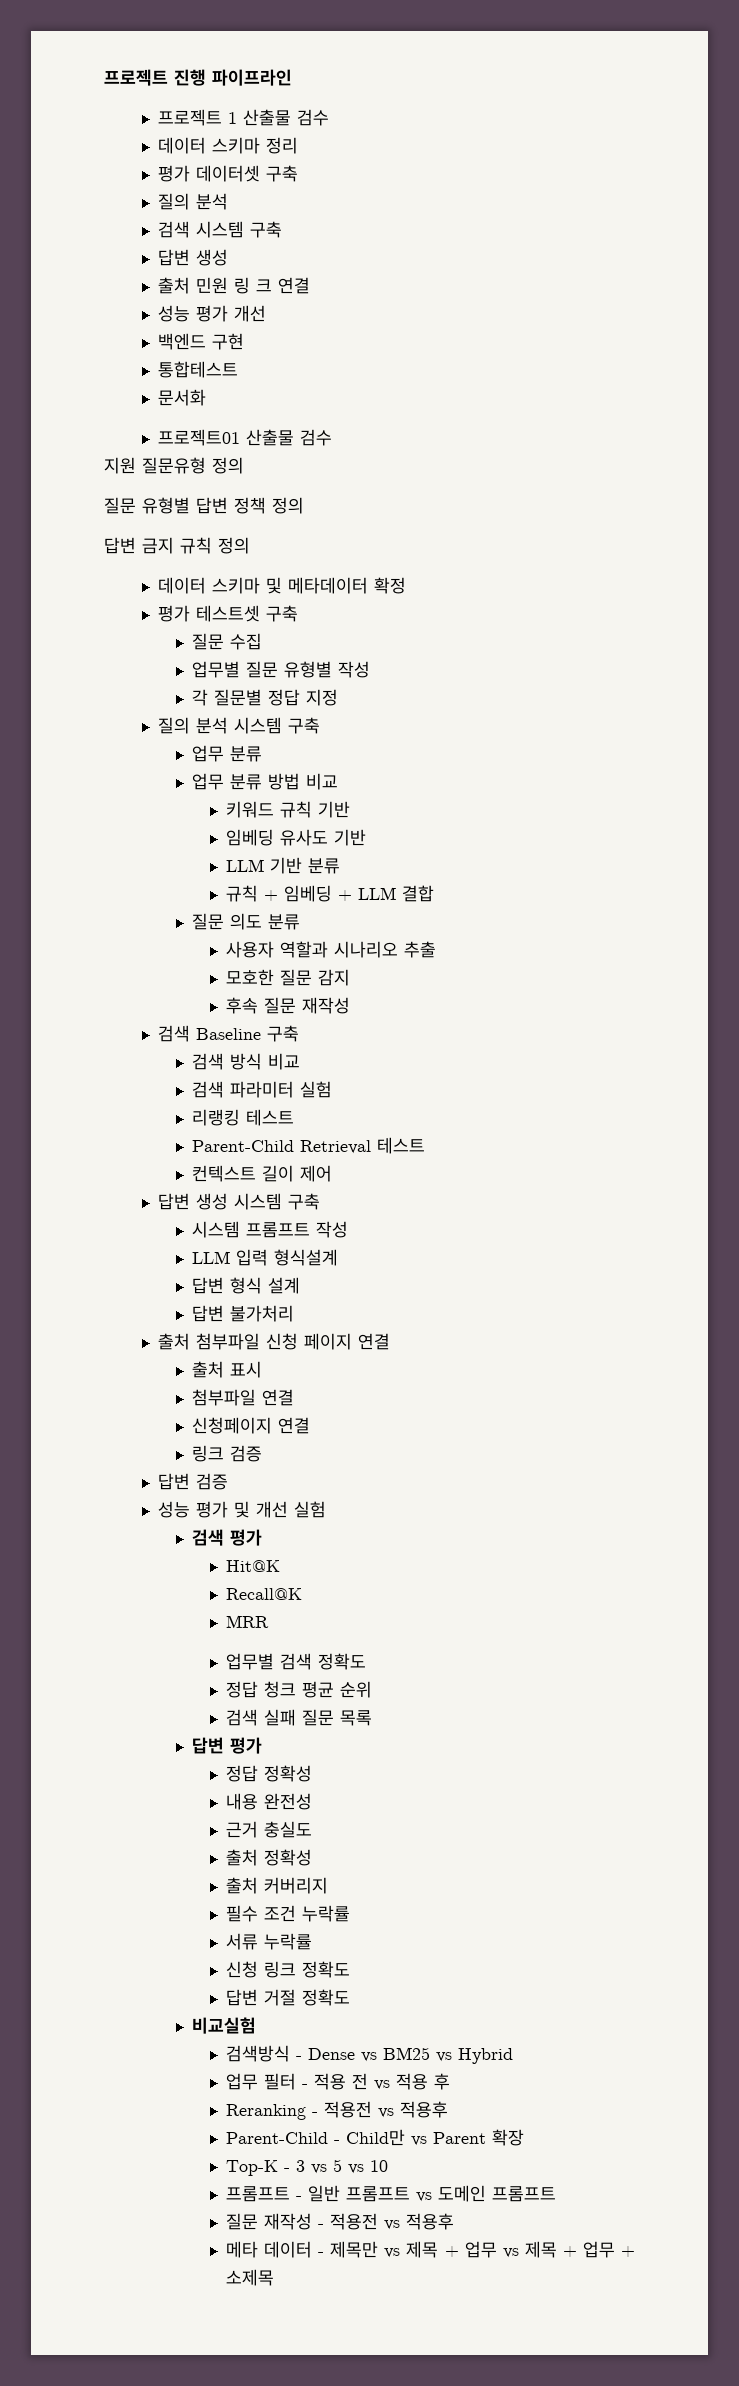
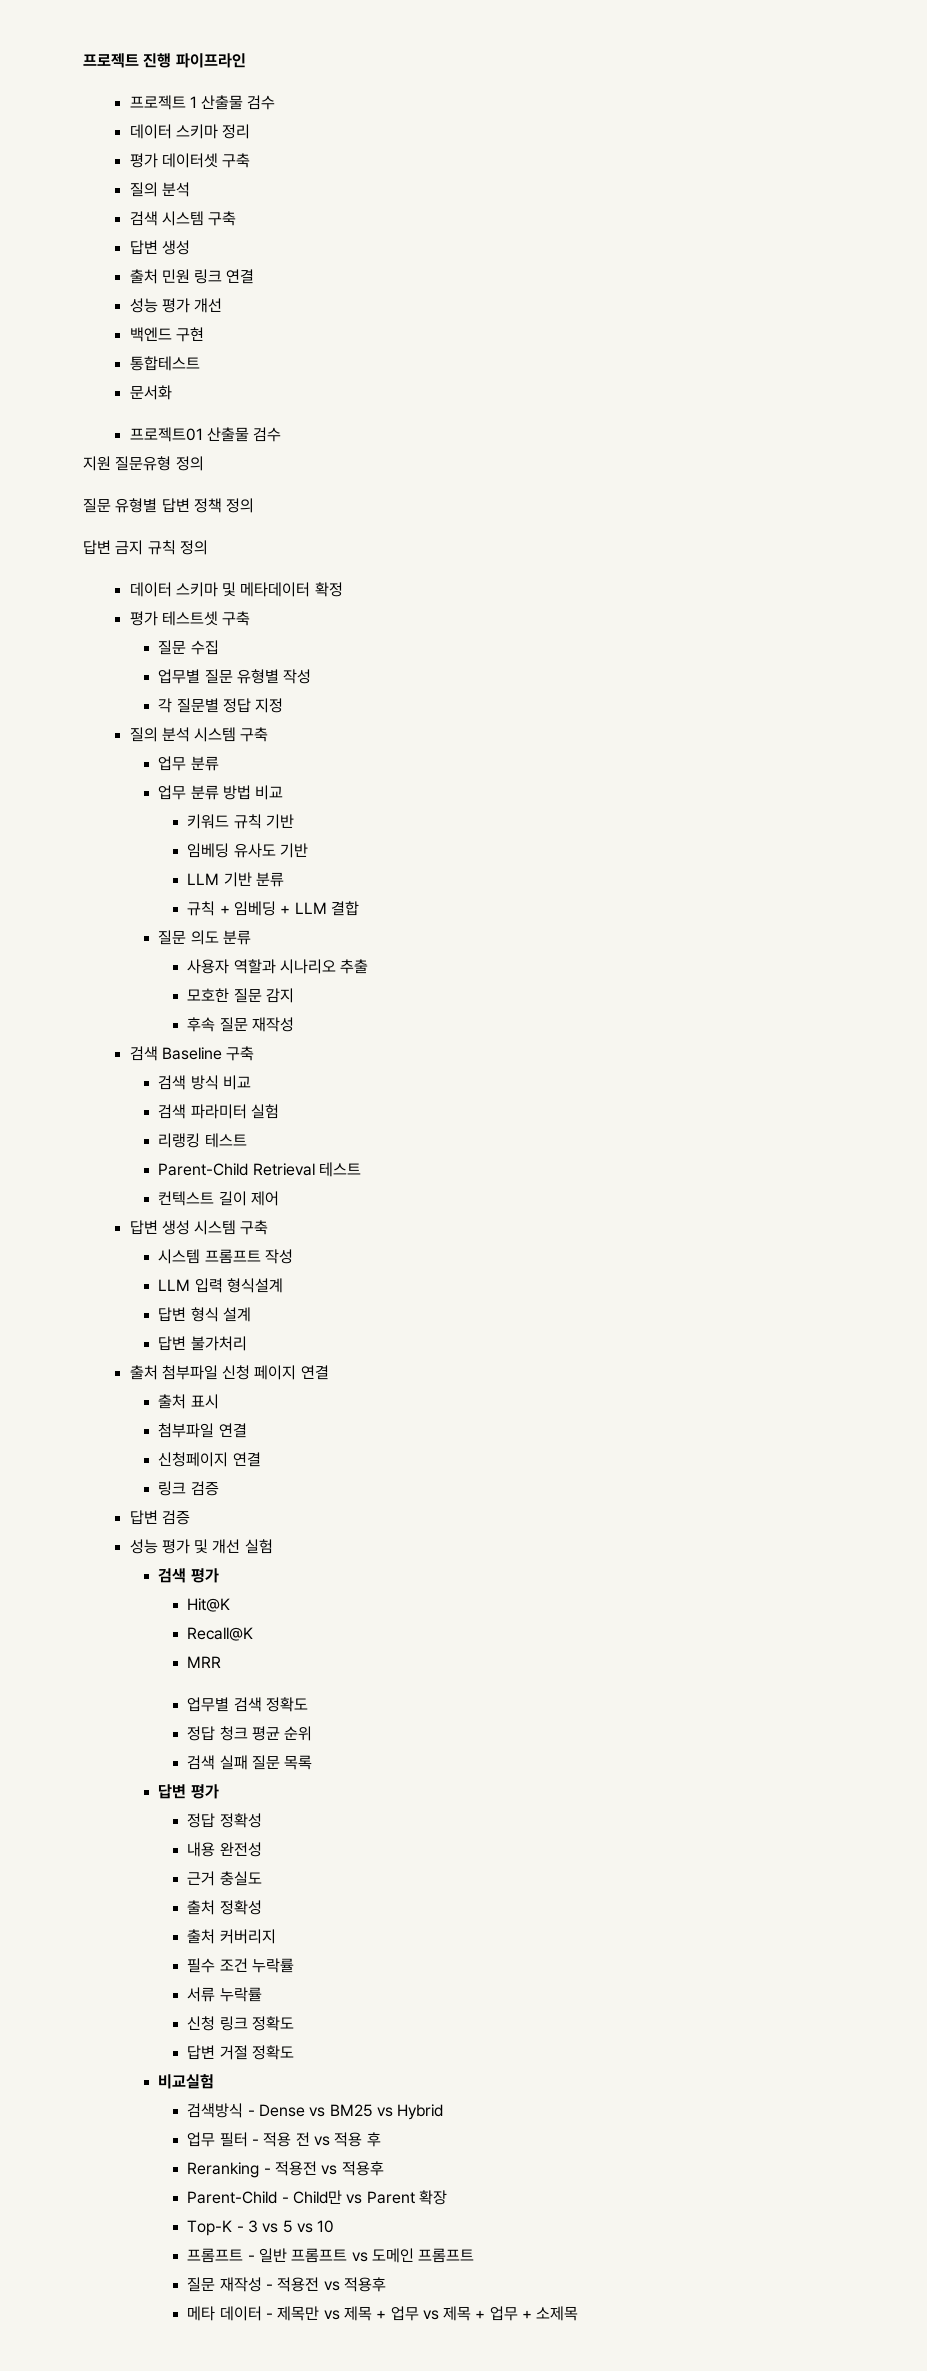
- 출처 민원 링 크 연결
+ 출처 민원 링크 연결

